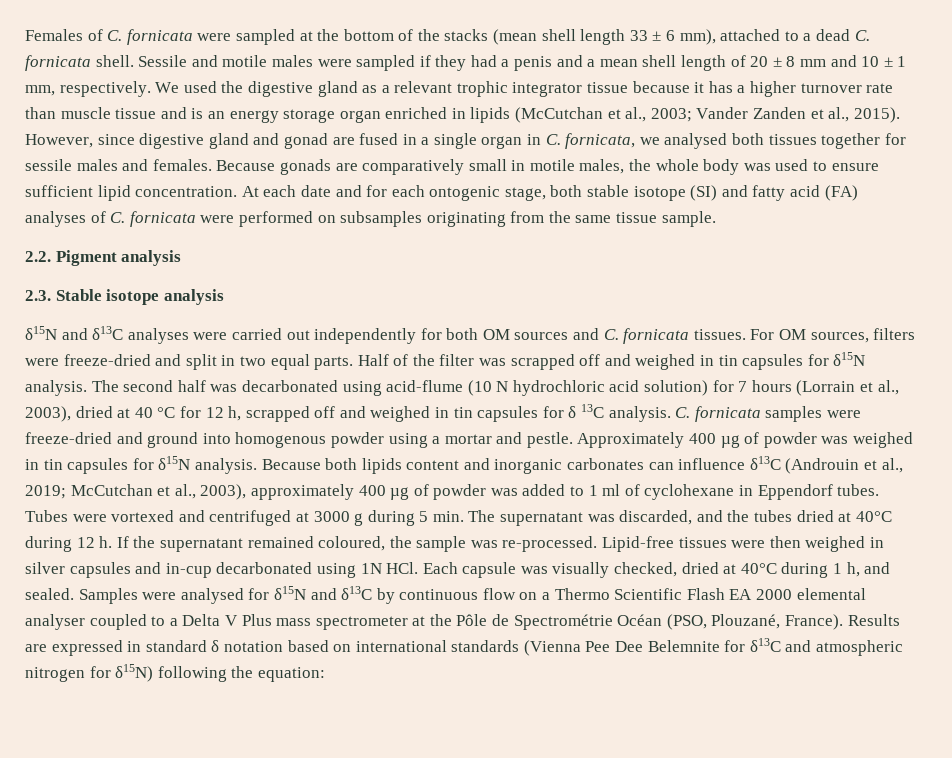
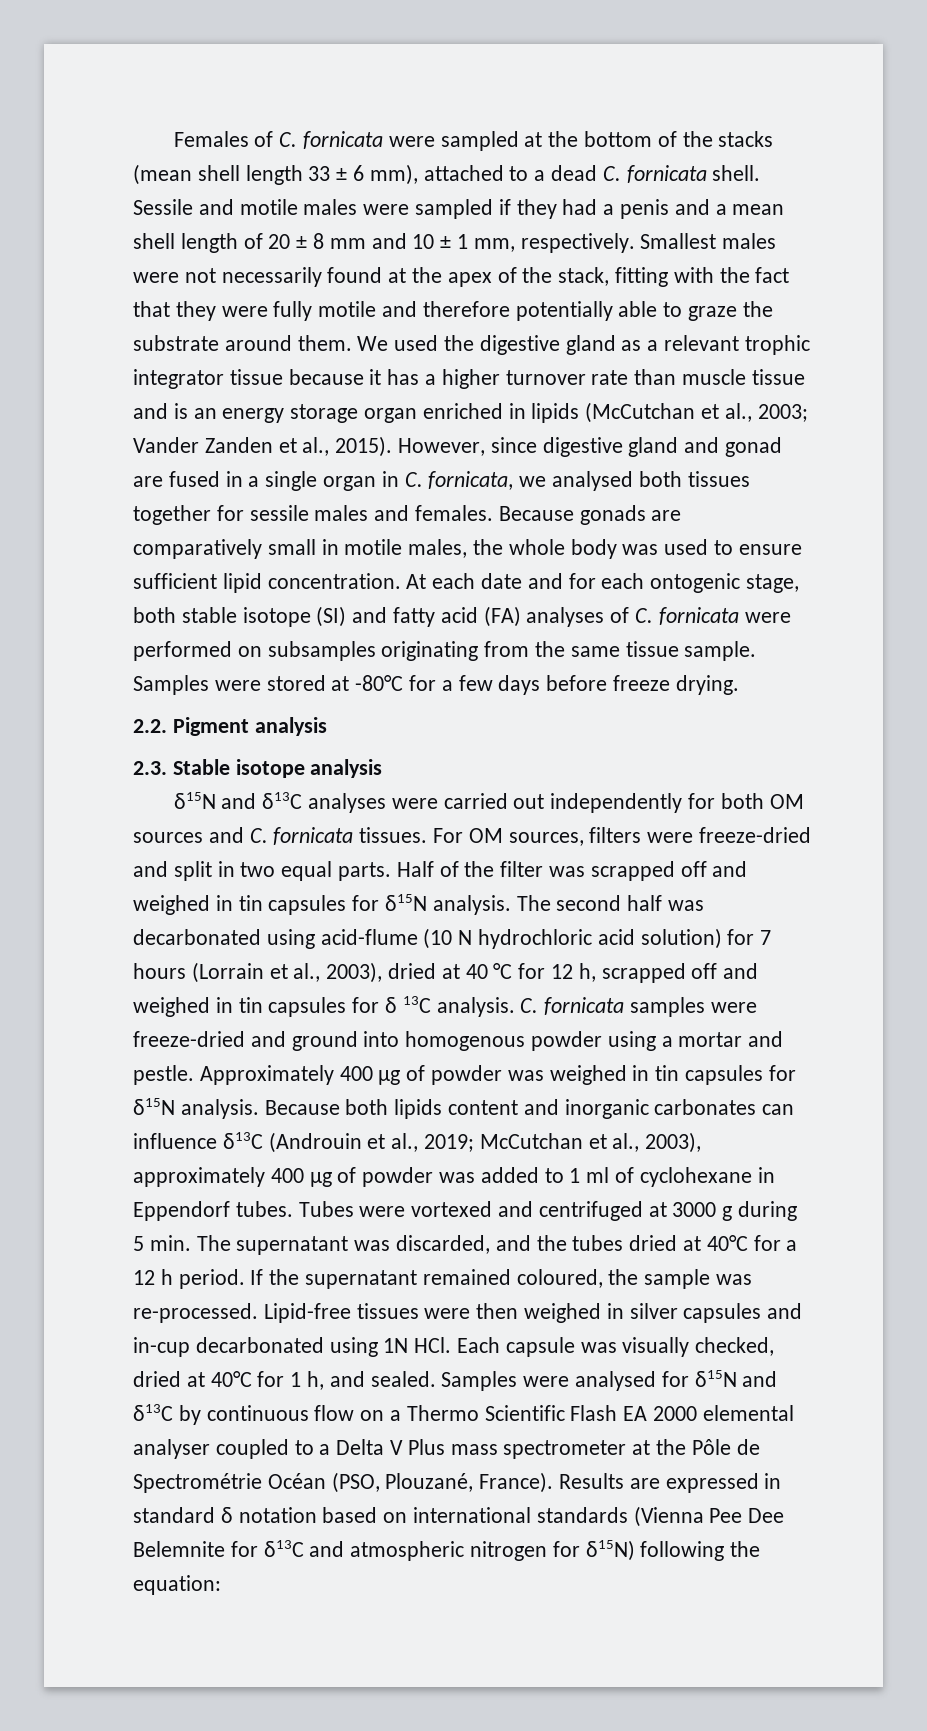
+ Smallest males were not necessarily found at the apex of the stack, fitting with the fact that they were fully motile and therefore potentially able to graze the substrate around them.
+ Samples were stored at -80°C for a few days before freeze drying.
- Tubes were vortexed and centrifuged at 3000 g during 5 min. The supernatant was discarded, and the tubes dried at 40°C during 12 h.
+ Tubes were vortexed and centrifuged at 3000 g during 5 min. The supernatant was discarded, and the tubes dried at 40°C for a 12 h period.
- Lipid-free tissues were then weighed in silver capsules and in-cup decarbonated using 1N HCl. Each capsule was visually checked, dried at 40°C during 1 h, and sealed.
+ Lipid-free tissues were then weighed in silver capsules and in-cup decarbonated using 1N HCl. Each capsule was visually checked, dried at 40°C for 1 h, and sealed.

